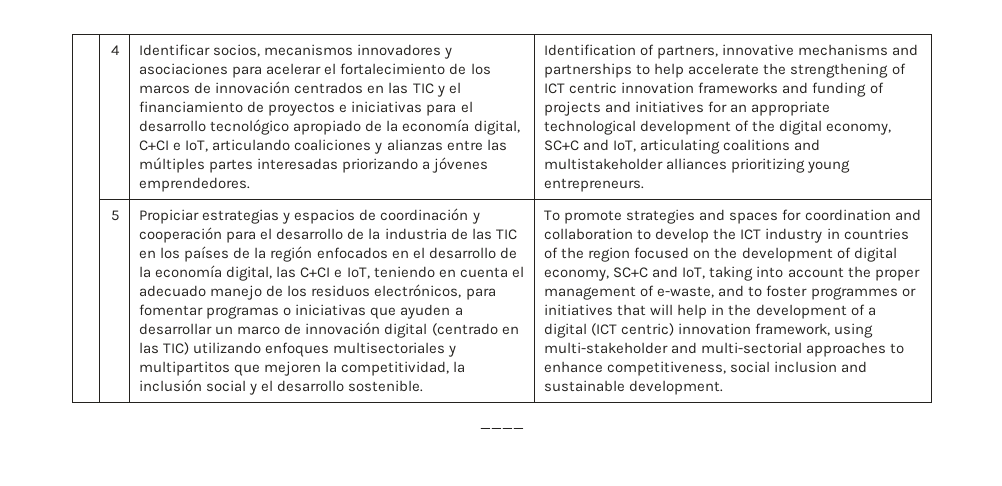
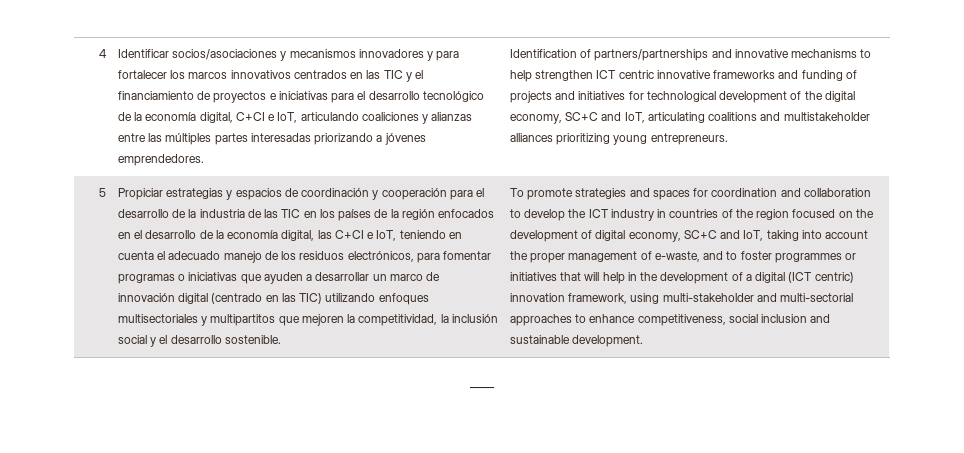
- Identificar socios, mecanismos innovadores y asociaciones para acelerar el fortalecimiento de los marcos de innovación centrados en las TIC y el financiamiento de proyectos e iniciativas para el desarrollo tecnológico apropiado de la economía digital, C+CI e IoT, articulando coaliciones y alianzas entre las múltiples partes interesadas priorizando a jóvenes emprendedores.
+ Identificar socios/asociaciones y mecanismos innovadores y para fortalecer los marcos innovativos centrados en las TIC y el financiamiento de proyectos e iniciativas para el desarrollo tecnológico de la economía digital, C+CI e IoT, articulando coaliciones y alianzas entre las múltiples partes interesadas priorizando a jóvenes emprendedores.
- Identification of partners, innovative mechanisms and partnerships to help accelerate the strengthening of ICT centric innovation frameworks and funding of projects and initiatives for an appropriate technological development of the digital economy, SC+C and IoT, articulating coalitions and multistakeholder alliances prioritizing young entrepreneurs.
+ Identification of partners/partnerships and innovative mechanisms to help strengthen ICT centric innovative frameworks and funding of projects and initiatives for technological development of the digital economy, SC+C and IoT, articulating coalitions and multistakeholder alliances prioritizing young entrepreneurs.

